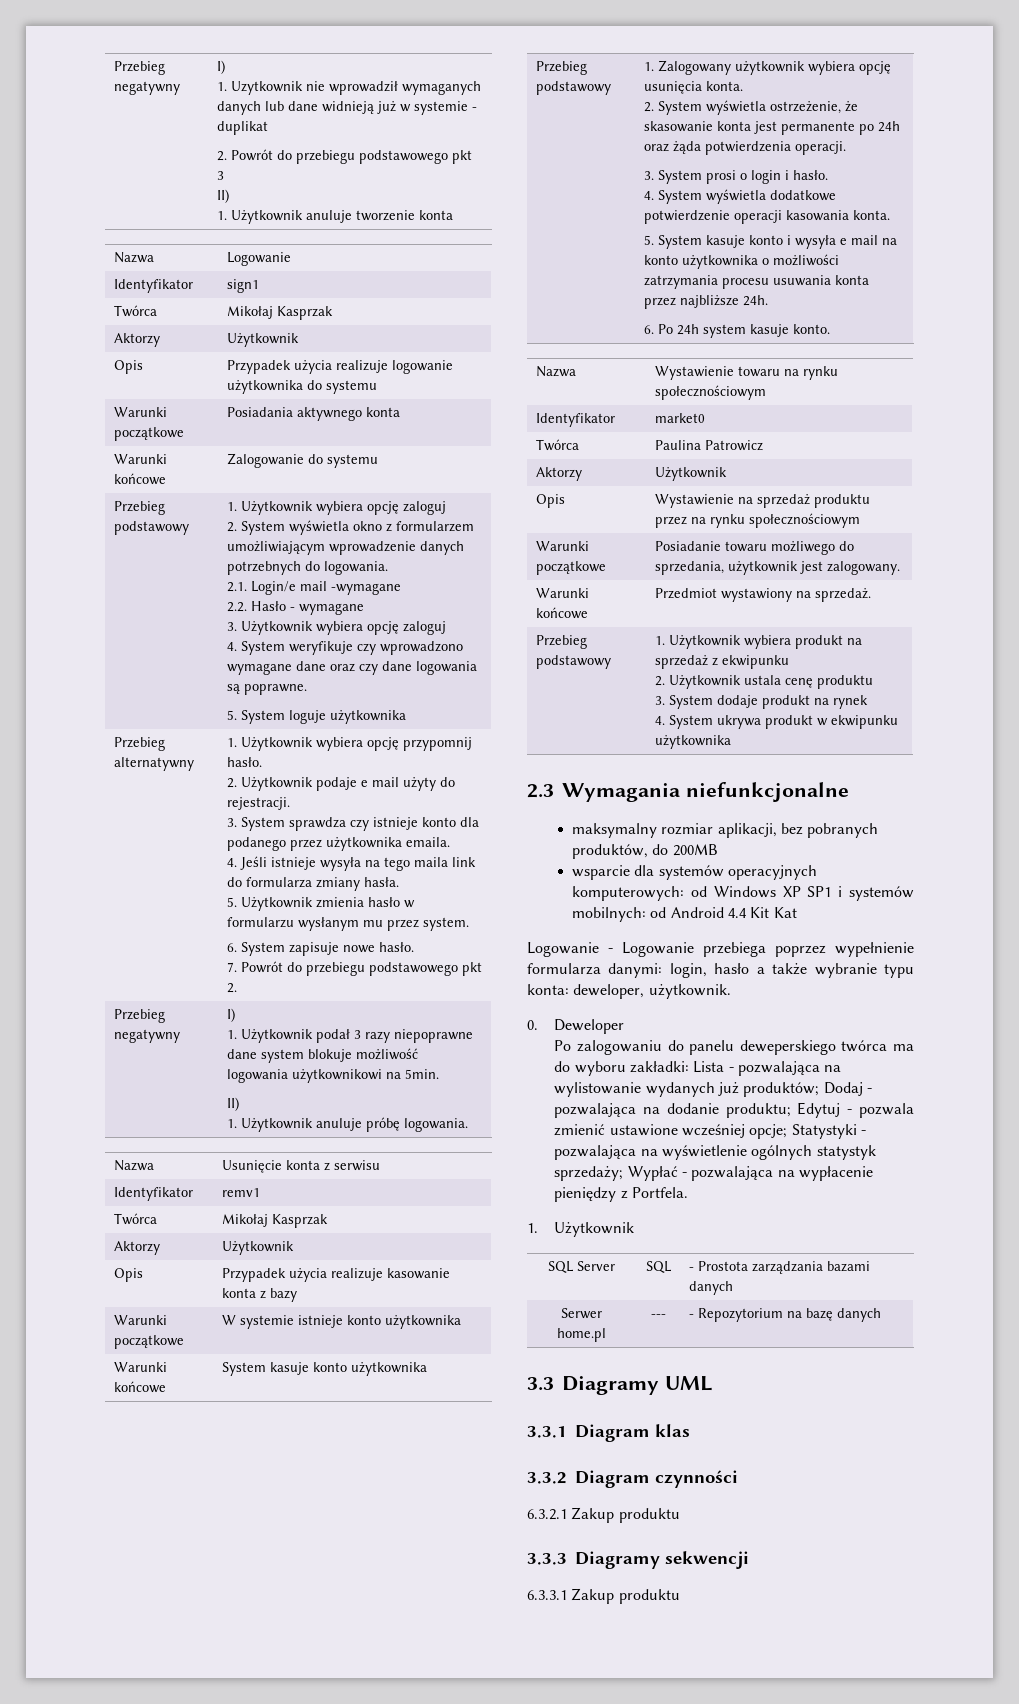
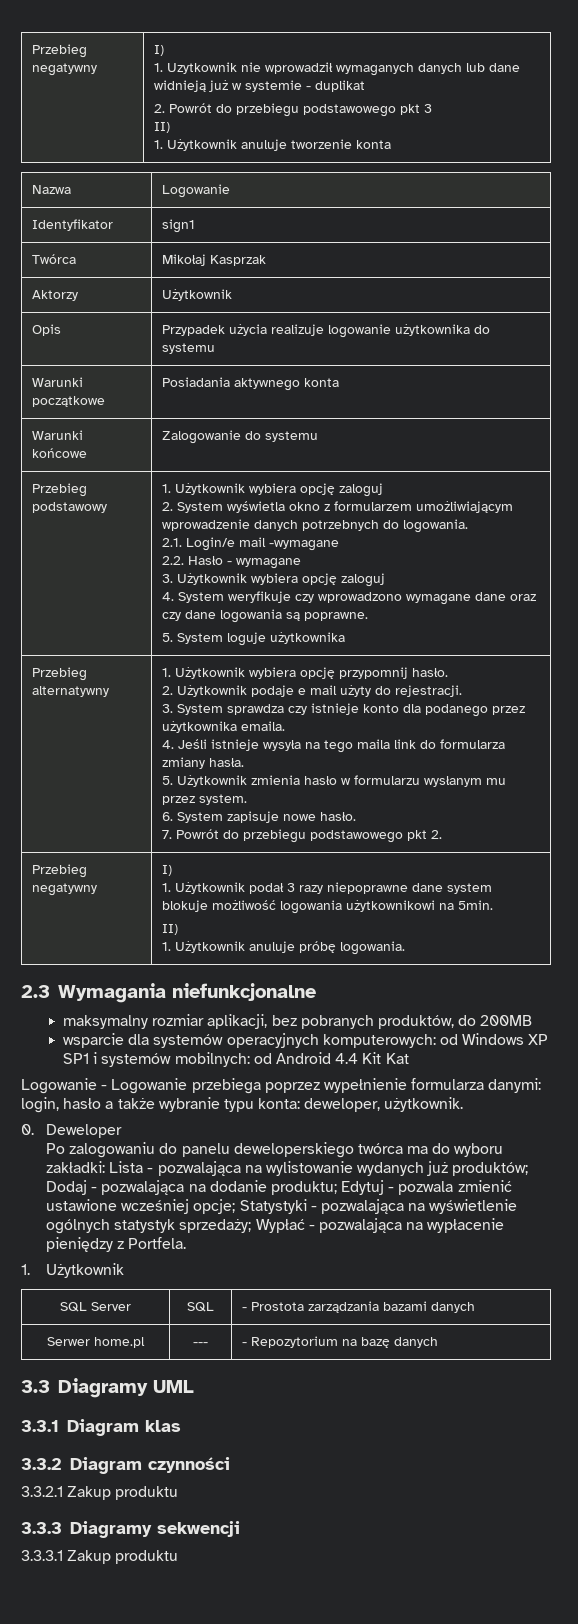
- Nazwa | Usunięcie konta z serwisu
- Identyfikator | remv1
- Twórca | Mikołaj Kasprzak
- Aktorzy | Użytkownik
- Opis | Przypadek użycia realizuje kasowanie konta z bazy
- Warunki początkowe | W systemie istnieje konto użytkownika
- Warunki końcowe | System kasuje konto użytkownika
- Przebieg podstawowy | 1. Zalogowany użytkownik wybiera opcję usunięcia konta.
- 2. System wyświetla ostrzeżenie, że skasowanie konta jest permanente po 24h oraz żąda potwierdzenia operacji.
- 3. System prosi o login i hasło.
- 4. System wyświetla dodatkowe potwierdzenie operacji kasowania konta.
- 5. System kasuje konto i wysyła e mail na konto użytkownika o możliwości zatrzymania procesu usuwania konta przez najbliższe 24h.
- 6. Po 24h system kasuje konto.
- Nazwa | Wystawienie towaru na rynku społecznościowym
- Identyfikator | market0
- Twórca | Paulina Patrowicz
- Aktorzy | Użytkownik
- Opis | Wystawienie na sprzedaż produktu przez na rynku społecznościowym
- Warunki początkowe | Posiadanie towaru możliwego do sprzedania, użytkownik jest zalogowany.
- Warunki końcowe | Przedmiot wystawiony na sprzedaż.
- Przebieg podstawowy | 1. Użytkownik wybiera produkt na sprzedaż z ekwipunku
- 2. Użytkownik ustala cenę produktu
- 3. System dodaje produkt na rynek
- 4. System ukrywa produkt w ekwipunku użytkownika
- Po zalogowaniu do panelu deweperskiego twórca ma do wyboru zakładki: Lista - pozwalająca na wylistowanie wydanych już produktów; Dodaj - pozwalająca na dodanie produktu; Edytuj - pozwala zmienić ustawione wcześniej opcje; Statystyki - pozwalająca na wyświetlenie ogólnych statystyk sprzedaży; Wypłać - pozwalająca na wypłacenie pieniędzy z Portfela.
+ Po zalogowaniu do panelu deweloperskiego twórca ma do wyboru zakładki: Lista - pozwalająca na wylistowanie wydanych już produktów; Dodaj - pozwalająca na dodanie produktu; Edytuj - pozwala zmienić ustawione wcześniej opcje; Statystyki - pozwalająca na wyświetlenie ogólnych statystyk sprzedaży; Wypłać - pozwalająca na wypłacenie pieniędzy z Portfela.
- 6.3.2.1 Zakup produktu
+ 3.3.2.1 Zakup produktu
- 6.3.3.1 Zakup produktu
+ 3.3.3.1 Zakup produktu

